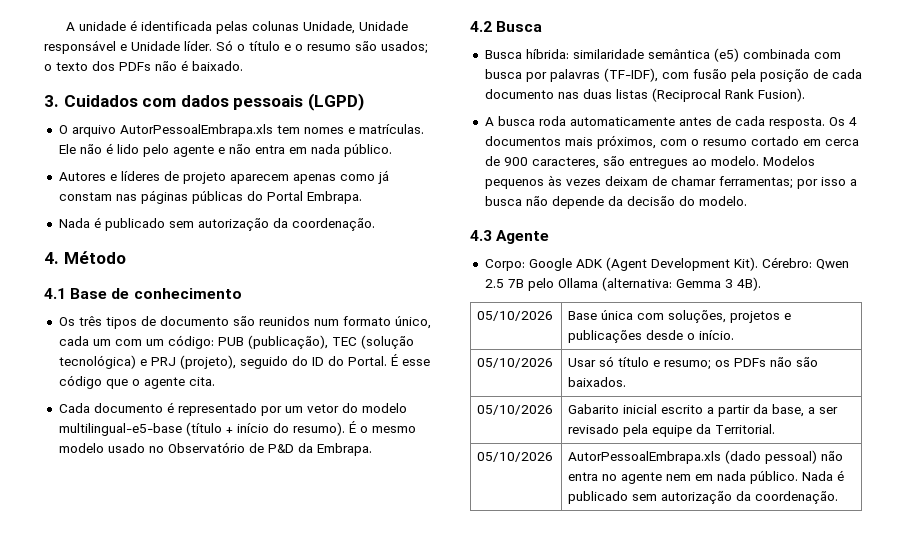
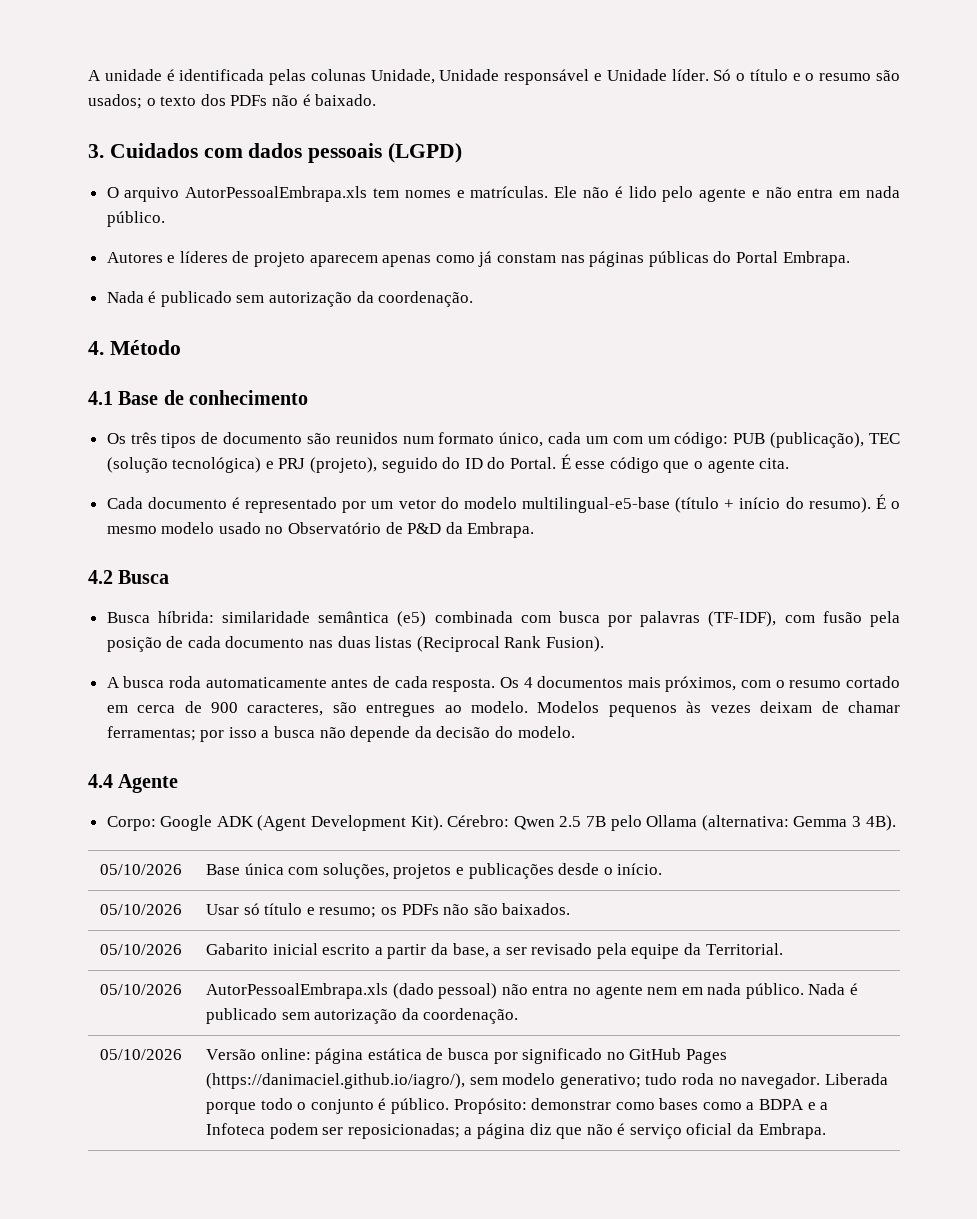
- 4.3 Agente
+ 4.4 Agente
+ 05/10/2026 | Versão online: página estática de busca por significado no GitHub Pages (https://danimaciel.github.io/iagro/), sem modelo generativo; tudo roda no navegador. Liberada porque todo o conjunto é público. Propósito: demonstrar como bases como a BDPA e a Infoteca podem ser reposicionadas; a página diz que não é serviço oficial da Embrapa.

